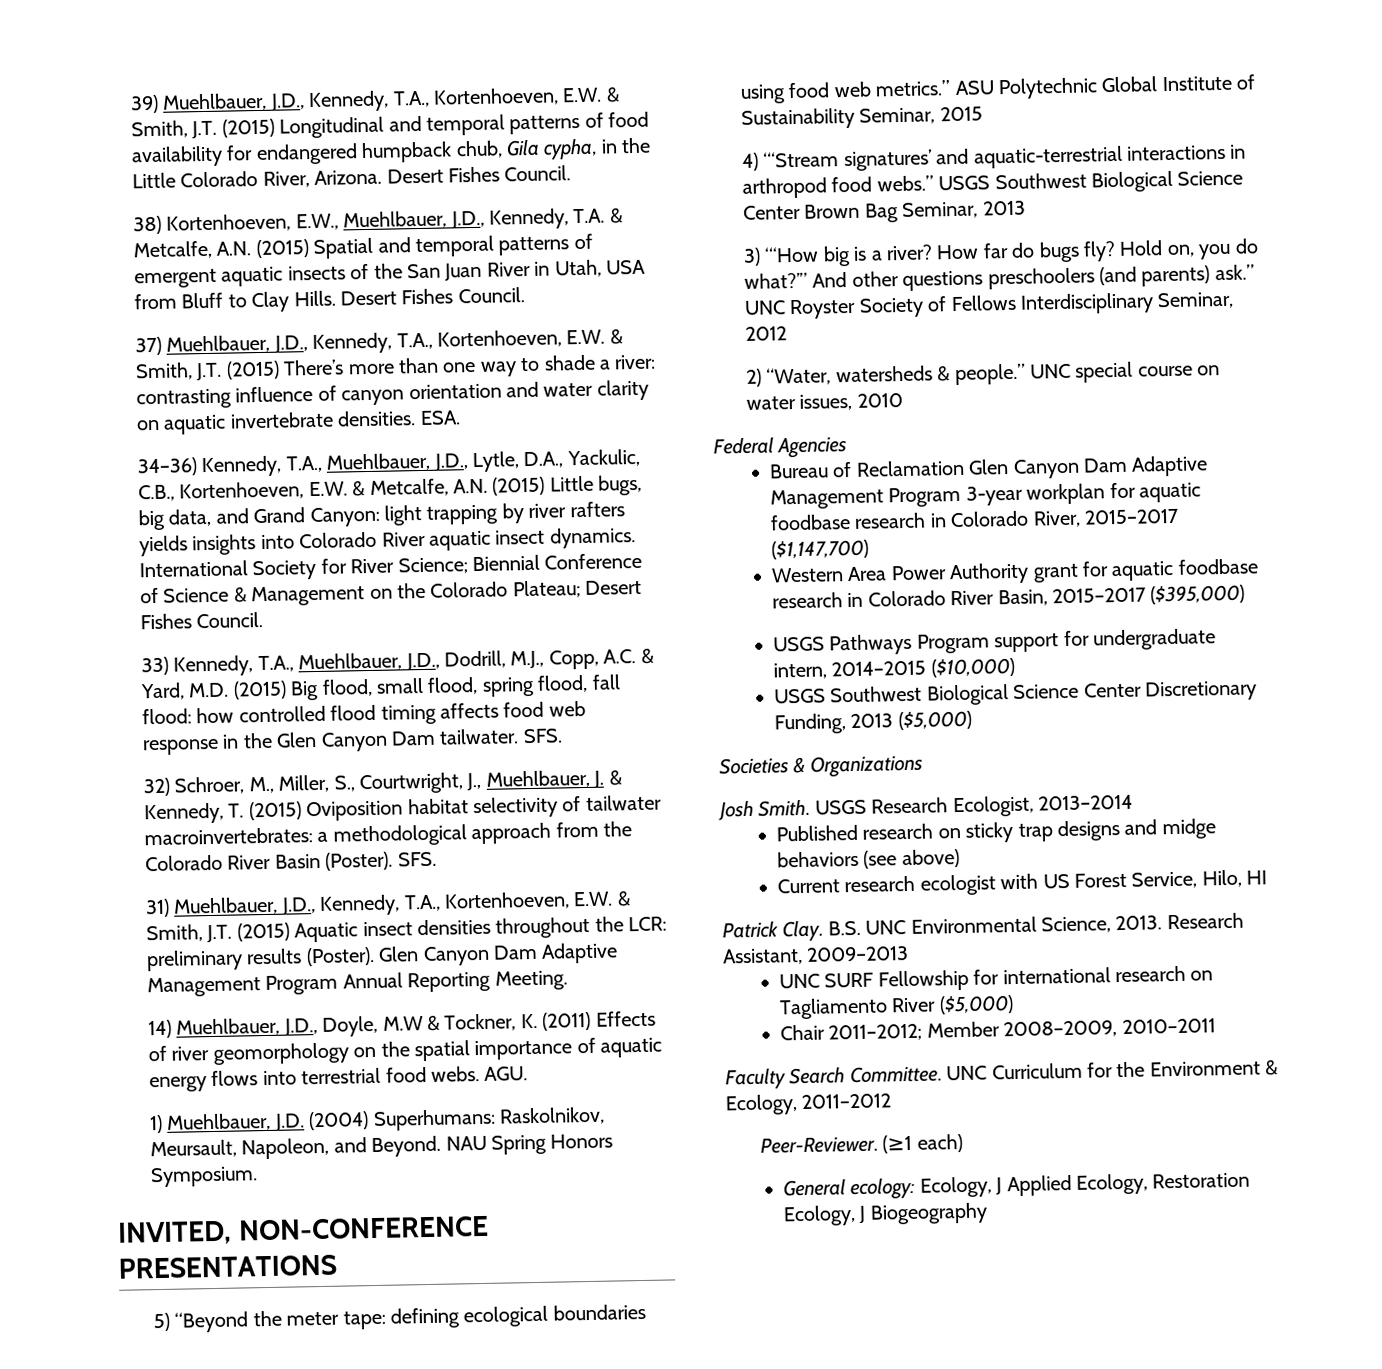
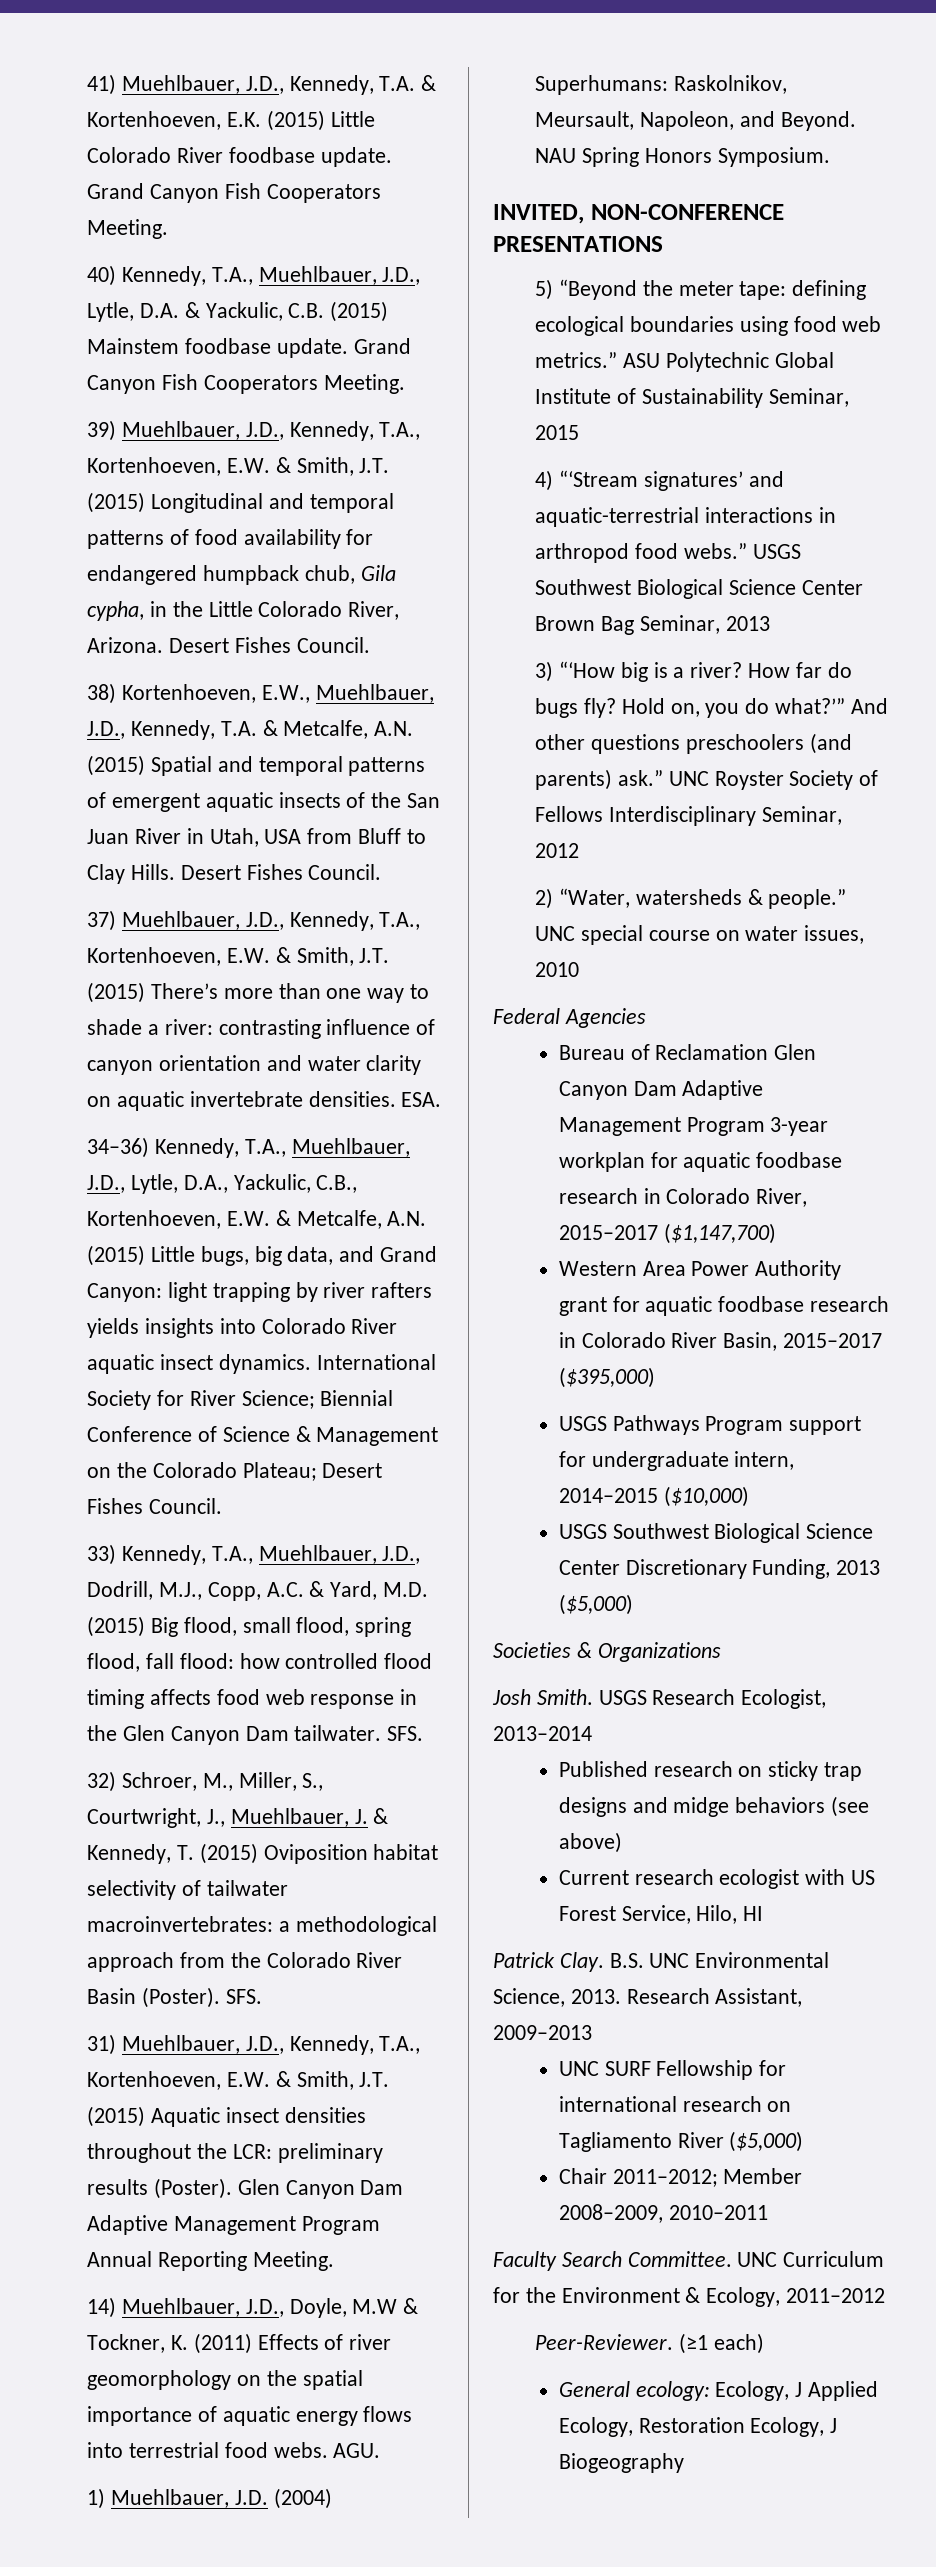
+ 41) Muehlbauer, J.D., Kennedy, T.A. & Kortenhoeven, E.K. (2015) Little Colorado River foodbase update. Grand Canyon Fish Cooperators Meeting.
+ 40) Kennedy, T.A., Muehlbauer, J.D., Lytle, D.A. & Yackulic, C.B. (2015) Mainstem foodbase update. Grand Canyon Fish Cooperators Meeting.

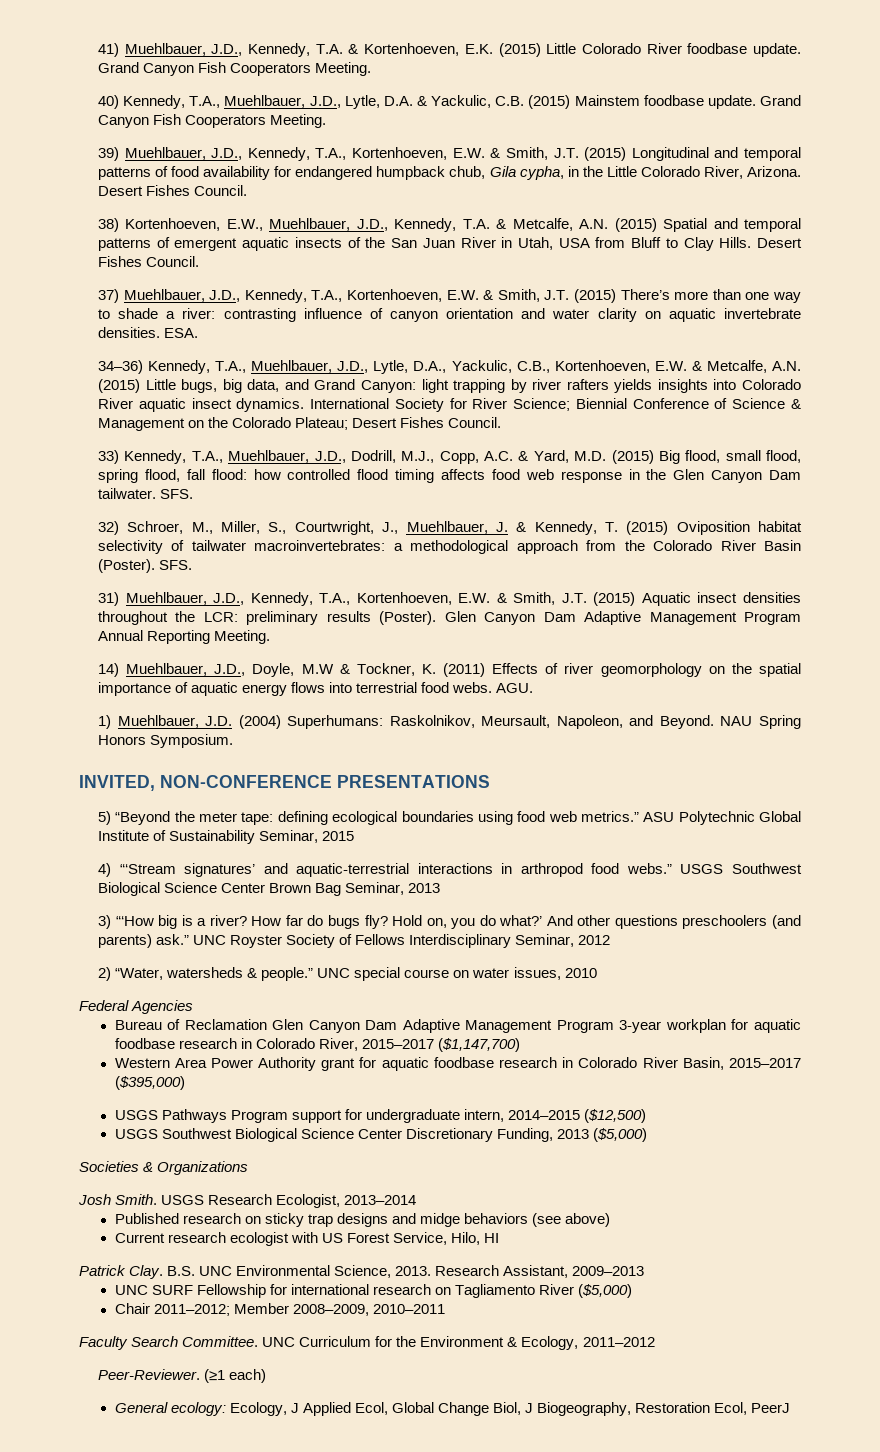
- Hold on, you do what?’”
+ Hold on, you do what?’
- USGS Pathways Program support for undergraduate intern, 2014–2015 ($10,000)
+ USGS Pathways Program support for undergraduate intern, 2014–2015 ($12,500)
- General ecology: Ecology, J Applied Ecology, Restoration Ecology, J Biogeography
+ General ecology: Ecology, J Applied Ecol, Global Change Biol, J Biogeography, Restoration Ecol, PeerJ

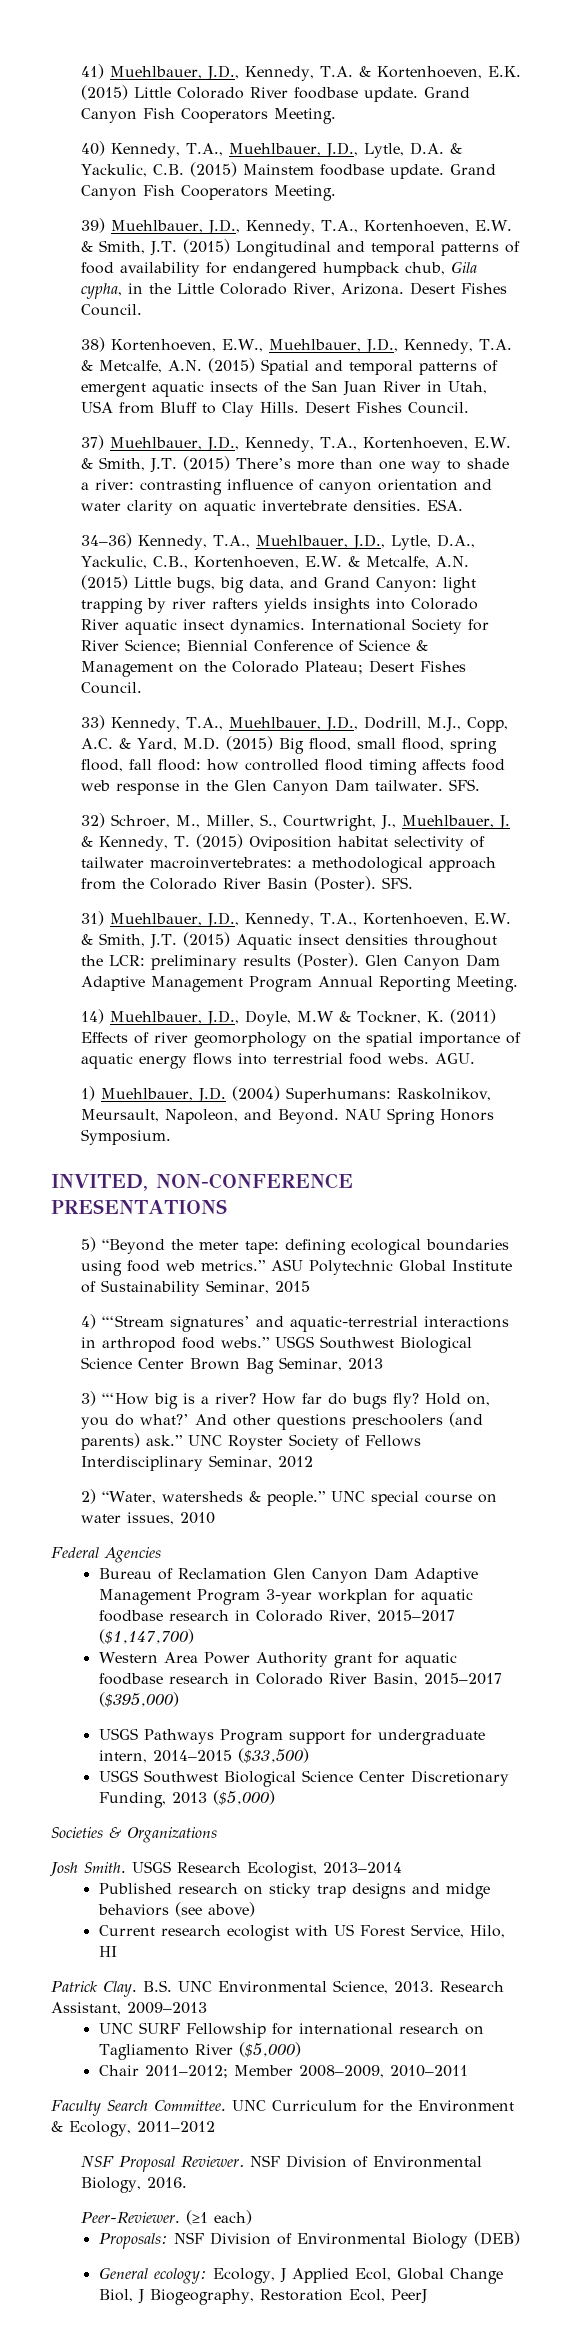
- USGS Pathways Program support for undergraduate intern, 2014–2015 ($12,500)
+ USGS Pathways Program support for undergraduate intern, 2014–2015 ($33,500)
+ NSF Proposal Reviewer. NSF Division of Environmental Biology, 2016.
  Peer-Reviewer. (≥1 each)
+ Proposals: NSF Division of Environmental Biology (DEB)

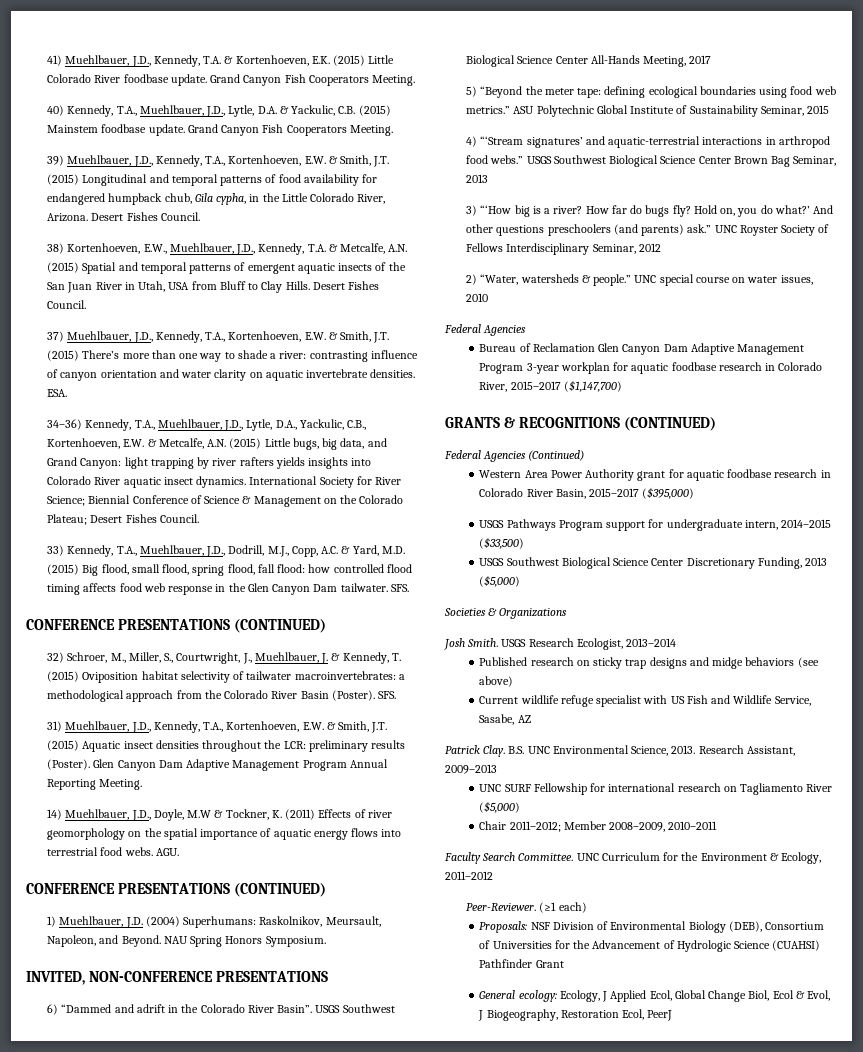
  33) Kennedy, T.A., Muehlbauer, J.D., Dodrill, M.J., Copp, A.C. & Yard, M.D. (2015) Big flood, small flood, spring flood, fall flood: how controlled flood timing affects food web response in the Glen Canyon Dam tailwater. SFS.
+ CONFERENCE PRESENTATIONS (CONTINUED)
  AGU.
+ CONFERENCE PRESENTATIONS (CONTINUED)
+ 6) “Dammed and adrift in the Colorado River Basin”. USGS Southwest Biological Science Center All-Hands Meeting, 2017
+ GRANTS & RECOGNITIONS (CONTINUED)
+ Federal Agencies (Continued)
- Current research ecologist with US Forest Service, Hilo, HI
+ Current wildlife refuge specialist with US Fish and Wildlife Service, Sasabe, AZ
- NSF Proposal Reviewer. NSF Division of Environmental Biology, 2016.
- Proposals: NSF Division of Environmental Biology (DEB)
+ Proposals: NSF Division of Environmental Biology (DEB), Consortium of Universities for the Advancement of Hydrologic Science (CUAHSI) Pathfinder Grant
- General ecology: Ecology, J Applied Ecol, Global Change Biol, J Biogeography, Restoration Ecol, PeerJ
+ General ecology: Ecology, J Applied Ecol, Global Change Biol, Ecol & Evol, J Biogeography, Restoration Ecol, PeerJ

